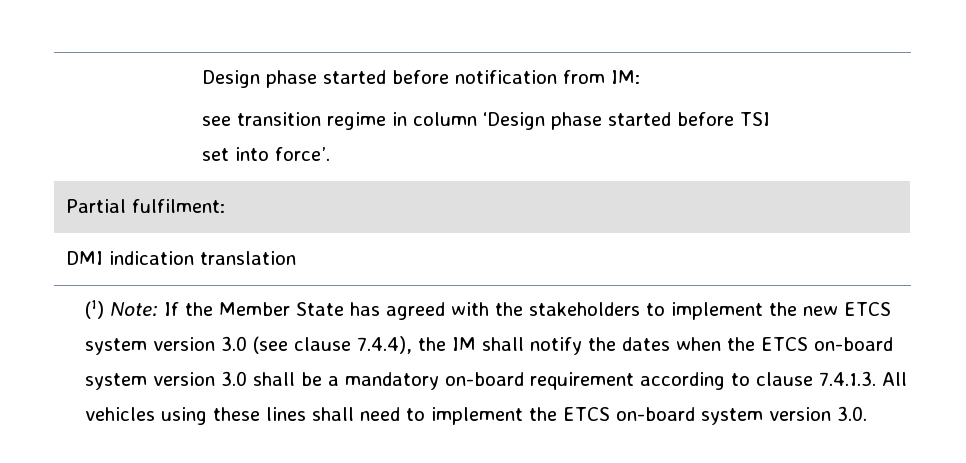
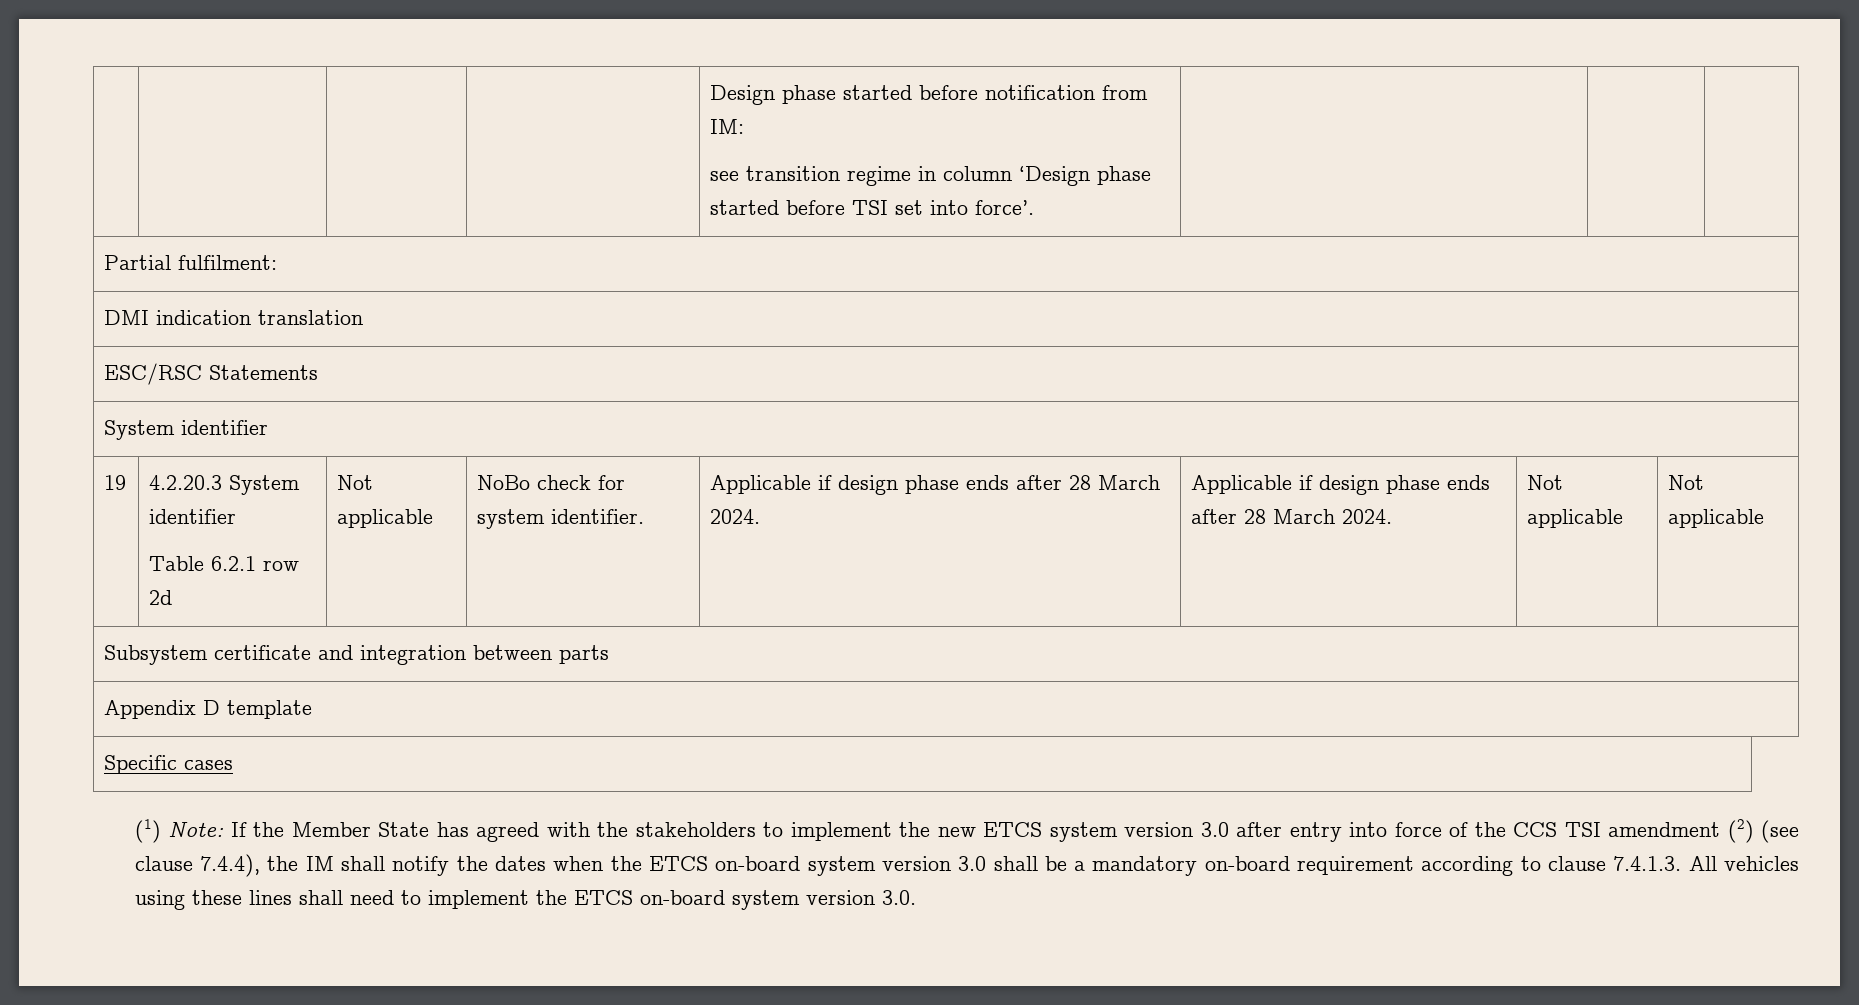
+ ESC/RSC Statements
+ System identifier
+ 19 | 4.2.20.3 System identifier
+ Table 6.2.1 row 2d | Not applicable | NoBo check for system identifier. | Applicable if design phase ends after 28 March 2024. | Applicable if design phase ends after 28 March 2024. | Not applicable | Not applicable
+ Subsystem certificate and integration between parts
+ Appendix D template
+ Specific cases
- (1) Note: If the Member State has agreed with the stakeholders to implement the new ETCS system version 3.0 (see clause 7.4.4), the IM shall notify the dates when the ETCS on-board system version 3.0 shall be a mandatory on-board requirement according to clause 7.4.1.3. All vehicles using these lines shall need to implement the ETCS on-board system version 3.0.
+ (1) Note: If the Member State has agreed with the stakeholders to implement the new ETCS system version 3.0 after entry into force of the CCS TSI amendment (2) (see clause 7.4.4), the IM shall notify the dates when the ETCS on-board system version 3.0 shall be a mandatory on-board requirement according to clause 7.4.1.3. All vehicles using these lines shall need to implement the ETCS on-board system version 3.0.

